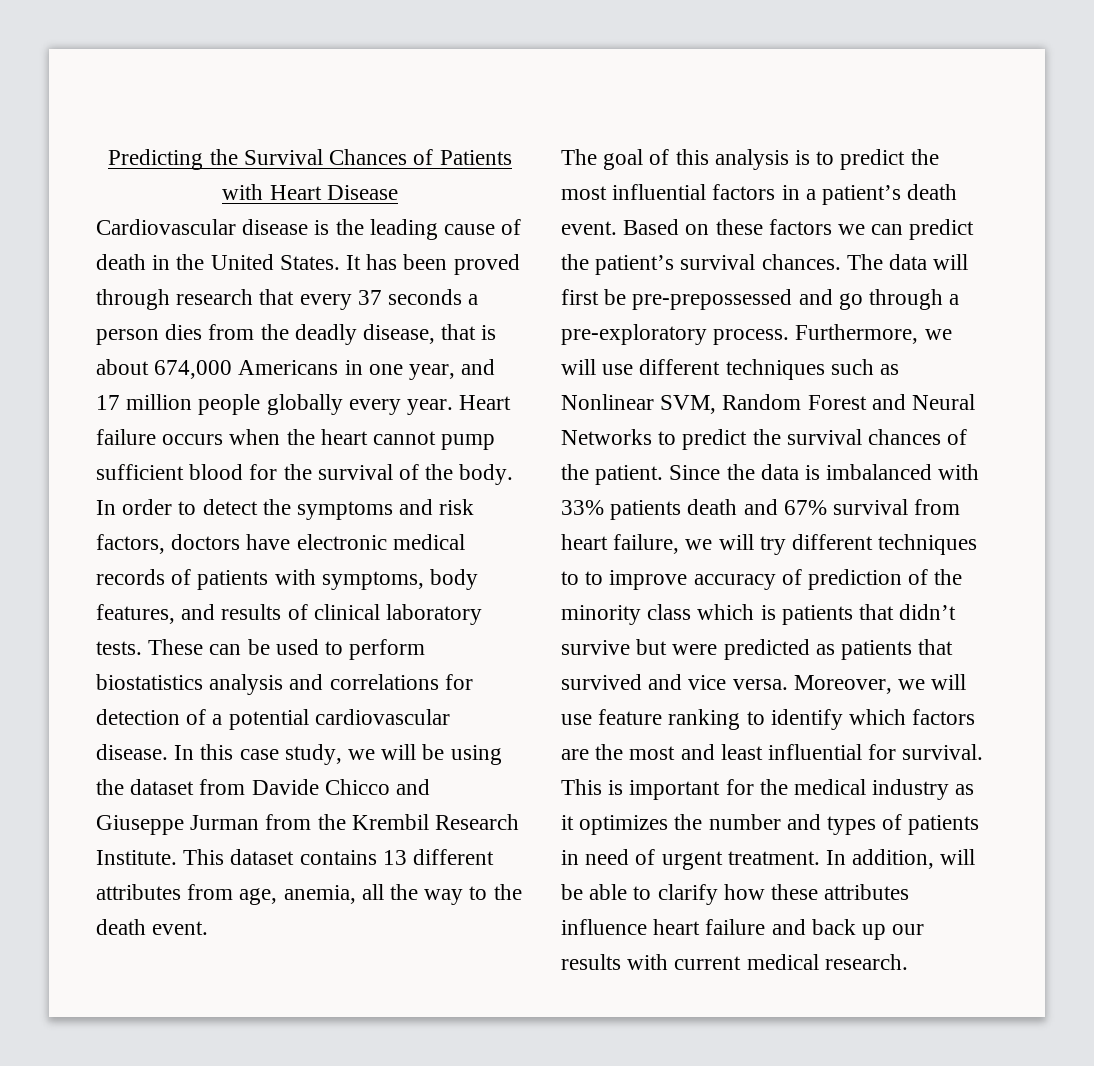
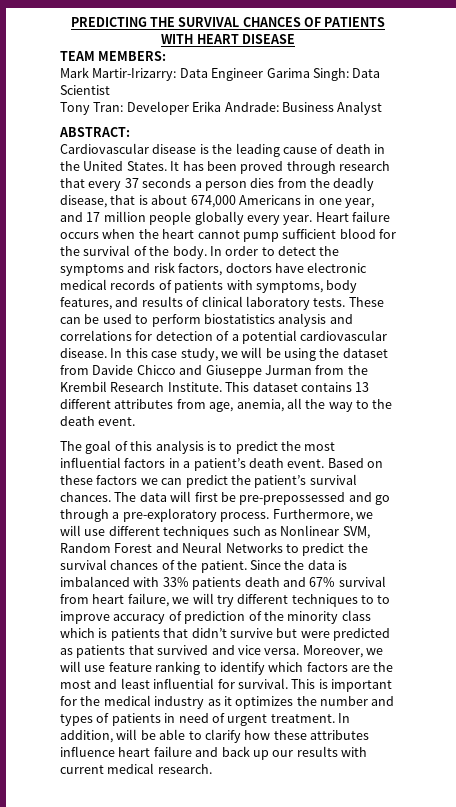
- Predicting the Survival Chances of Patients with Heart Disease
+ PREDICTING THE SURVIVAL CHANCES OF PATIENTS WITH HEART DISEASE
+ TEAM MEMBERS:
+ Mark Martir-Irizarry: Data Engineer Garima Singh: Data Scientist
+ Tony Tran: Developer Erika Andrade: Business Analyst
+ ABSTRACT:

